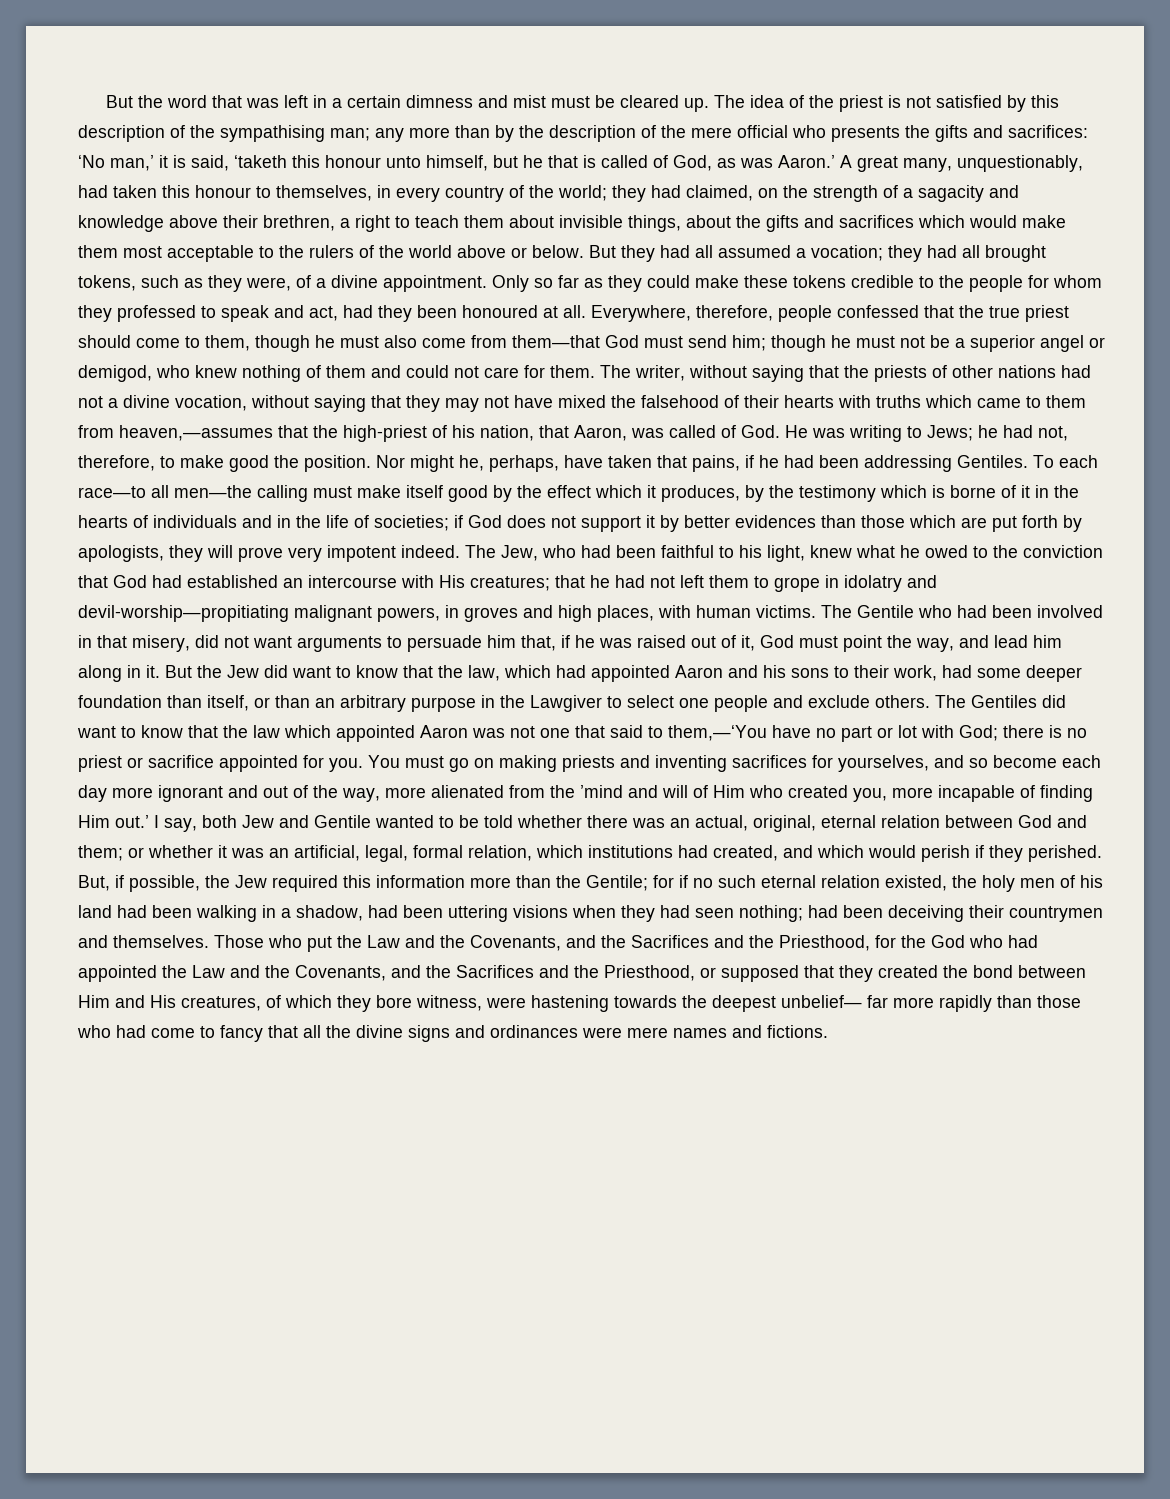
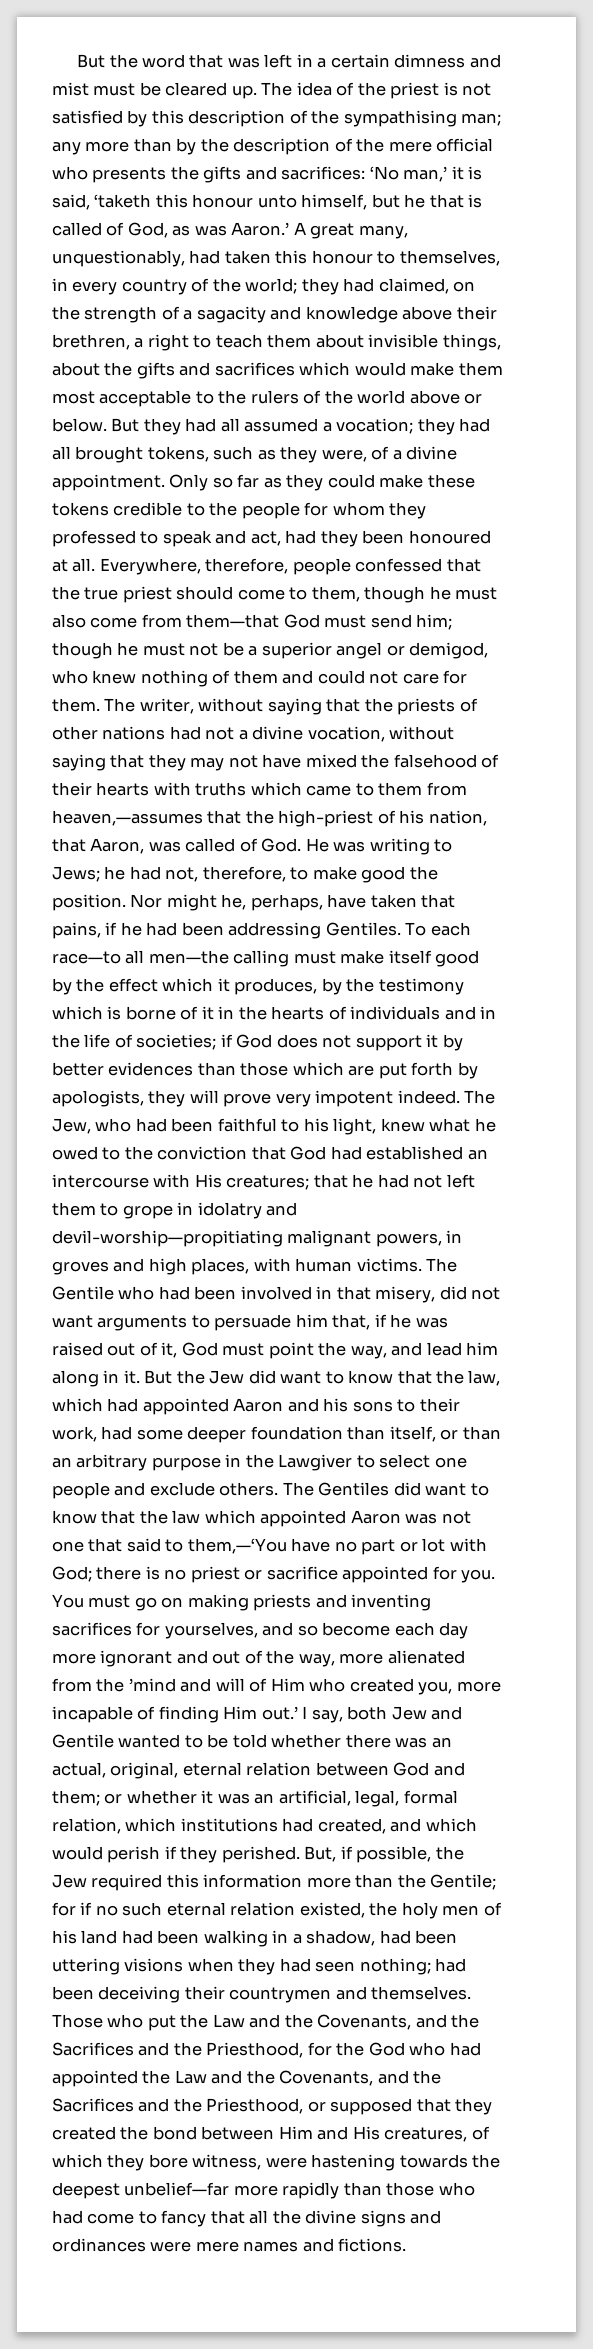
- Those who put the Law and the Covenants, and the Sacrifices and the Priesthood, for the God who had appointed the Law and the Covenants, and the Sacrifices and the Priesthood, or supposed that they created the bond between Him and His creatures, of which they bore witness, were hastening towards the deepest unbelief— far more rapidly than those who had come to fancy that all the divine signs and ordinances were mere names and fictions.
+ Those who put the Law and the Covenants, and the Sacrifices and the Priesthood, for the God who had appointed the Law and the Covenants, and the Sacrifices and the Priesthood, or supposed that they created the bond between Him and His creatures, of which they bore witness, were hastening towards the deepest unbelief—far more rapidly than those who had come to fancy that all the divine signs and ordinances were mere names and fictions.

